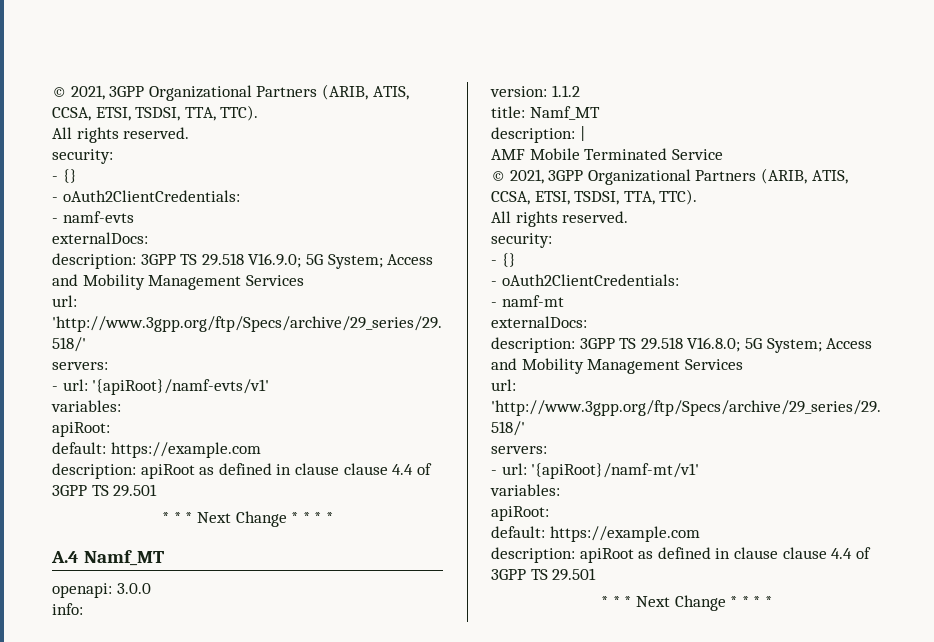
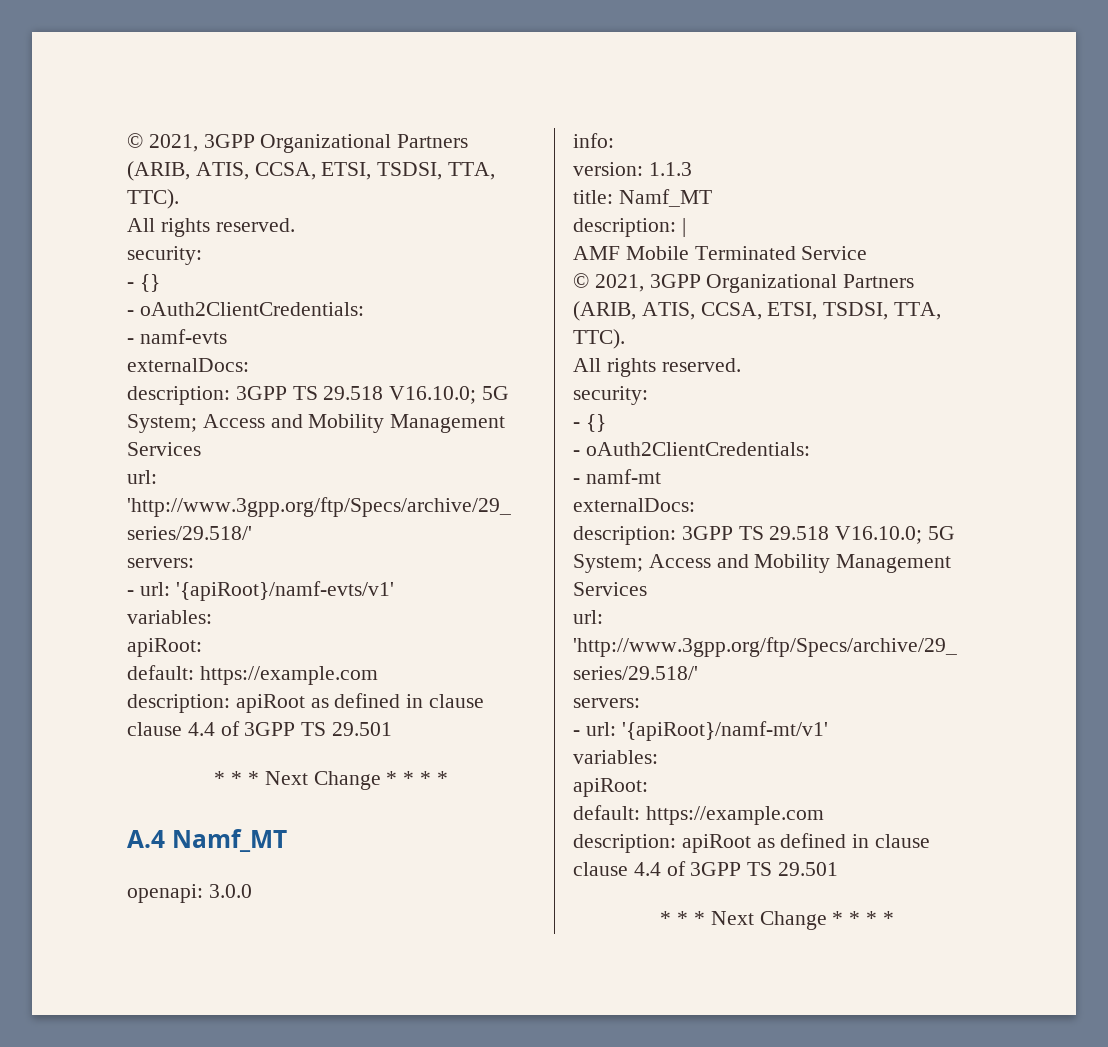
  - namf-evts
  externalDocs:
- description: 3GPP TS 29.518 V16.9.0; 5G System; Access and Mobility Management Services
+ description: 3GPP TS 29.518 V16.10.0; 5G System; Access and Mobility Management Services
- version: 1.1.2
+ version: 1.1.3
  - namf-mt
  externalDocs:
- description: 3GPP TS 29.518 V16.8.0; 5G System; Access and Mobility Management Services
+ description: 3GPP TS 29.518 V16.10.0; 5G System; Access and Mobility Management Services

